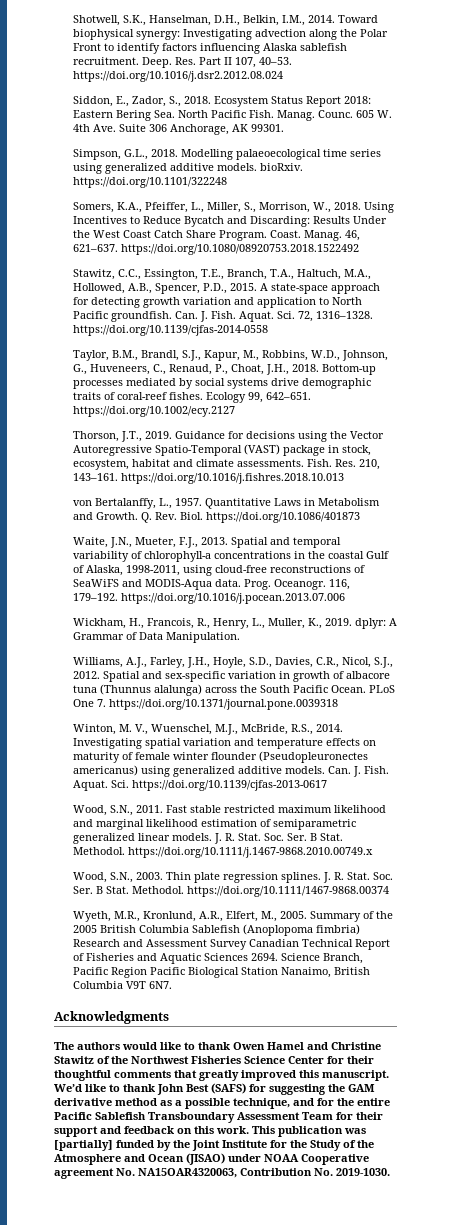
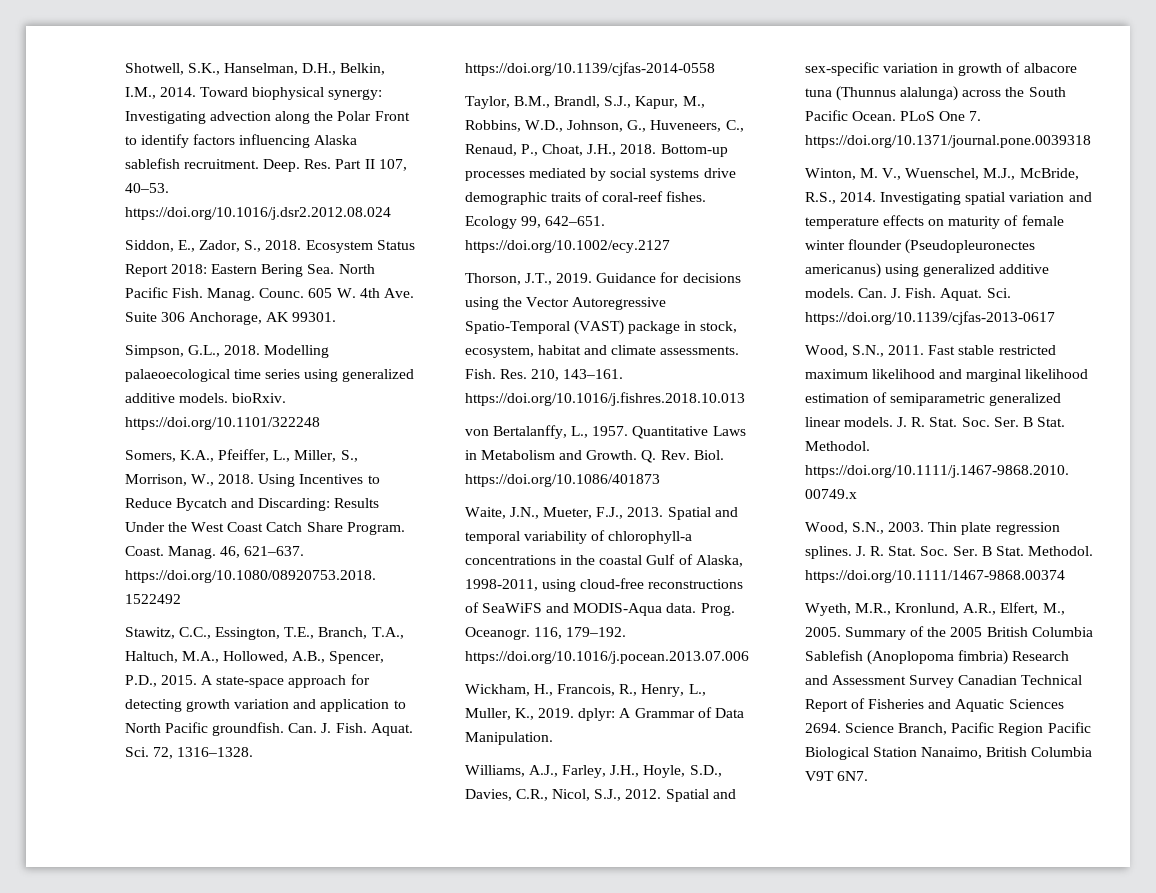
- Acknowledgments
- The authors would like to thank Owen Hamel and Christine Stawitz of the Northwest Fisheries Science Center for their thoughtful comments that greatly improved this manuscript. We’d like to thank John Best (SAFS) for suggesting the GAM derivative method as a possible technique, and for the entire Pacific Sablefish Transboundary Assessment Team for their support and feedback on this work. This publication was [partially] funded by the Joint Institute for the Study of the Atmosphere and Ocean (JISAO) under NOAA Cooperative agreement No. NA15OAR4320063, Contribution No. 2019-1030.

